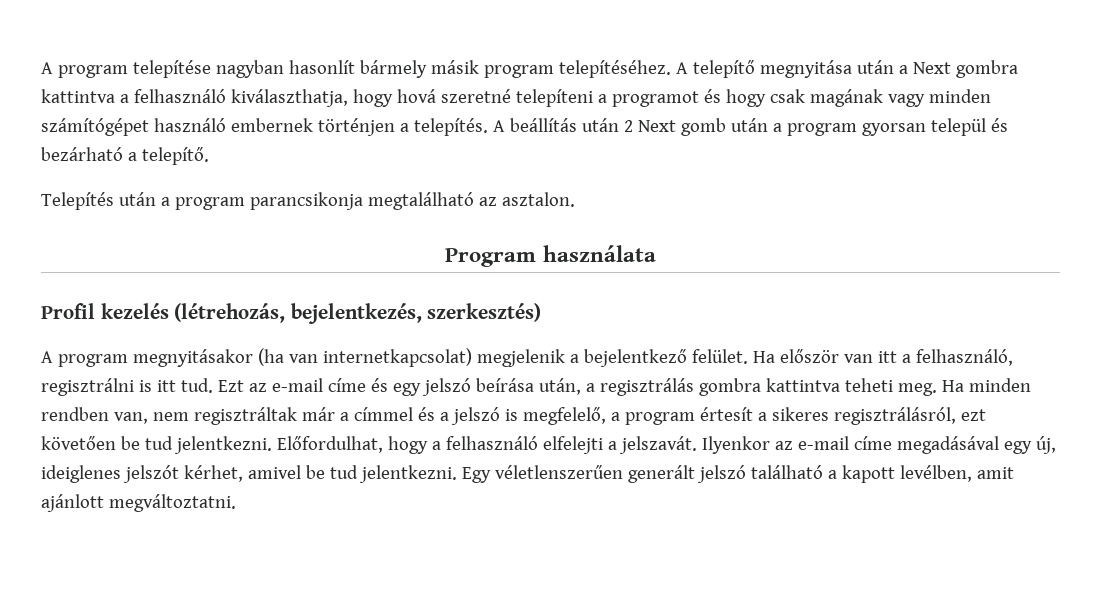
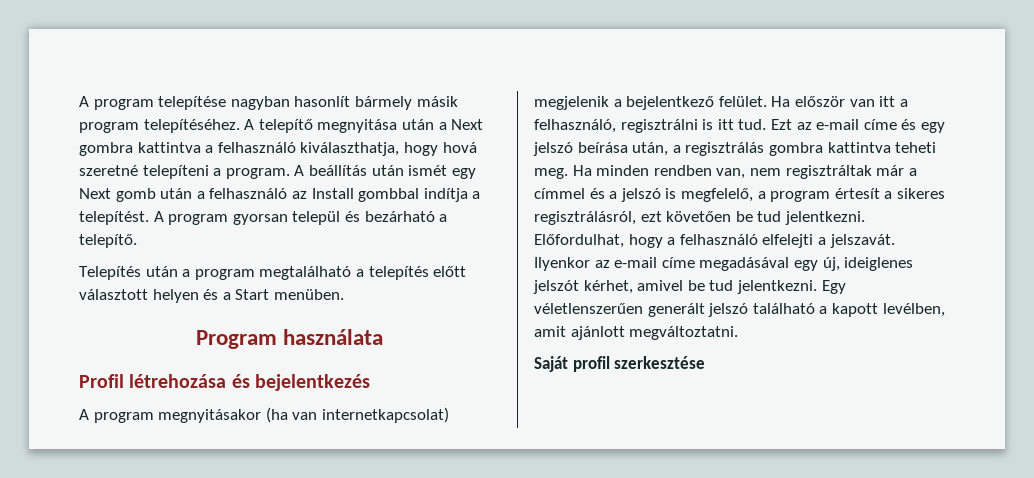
- A telepítő megnyitása után a Next gombra kattintva a felhasználó kiválaszthatja, hogy hová szeretné telepíteni a programot és hogy csak magának vagy minden számítógépet használó embernek történjen a telepítés.
+ A telepítő megnyitása után a Next gombra kattintva a felhasználó kiválaszthatja, hogy hová szeretné telepíteni a program.
- A beállítás után 2 Next gomb után a program gyorsan települ és bezárható a telepítő.
+ A beállítás után ismét egy Next gomb után a felhasználó az Install gombbal indítja a telepítést. A program gyorsan települ és bezárható a telepítő.
- Telepítés után a program parancsikonja megtalálható az asztalon.
+ Telepítés után a program megtalálható a telepítés előtt választott helyen és a Start menüben.
- Profil kezelés (létrehozás, bejelentkezés, szerkesztés)
+ Profil létrehozása és bejelentkezés
+ Saját profil szerkesztése

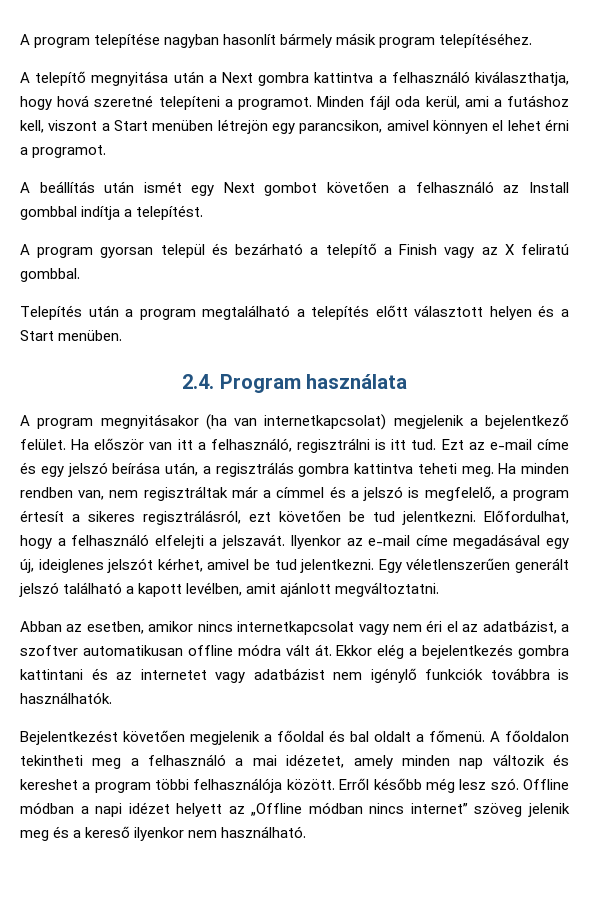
- A program telepítése nagyban hasonlít bármely másik program telepítéséhez. A telepítő megnyitása után a Next gombra kattintva a felhasználó kiválaszthatja, hogy hová szeretné telepíteni a program. A beállítás után ismét egy Next gomb után a felhasználó az Install gombbal indítja a telepítést. A program gyorsan települ és bezárható a telepítő.
+ A program telepítése nagyban hasonlít bármely másik program telepítéséhez.
+ A telepítő megnyitása után a Next gombra kattintva a felhasználó kiválaszthatja, hogy hová szeretné telepíteni a programot. Minden fájl oda kerül, ami a futáshoz kell, viszont a Start menüben létrejön egy parancsikon, amivel könnyen el lehet érni a programot.
+ A beállítás után ismét egy Next gombot követően a felhasználó az Install gombbal indítja a telepítést.
+ A program gyorsan települ és bezárható a telepítő a Finish vagy az X feliratú gombbal.
- Program használata
+ 2.4. Program használata
- Profil létrehozása és bejelentkezés
- Saját profil szerkesztése
+ Abban az esetben, amikor nincs internetkapcsolat vagy nem éri el az adatbázist, a szoftver automatikusan offline módra vált át. Ekkor elég a bejelentkezés gombra kattintani és az internetet vagy adatbázist nem igénylő funkciók továbbra is használhatók.
+ Bejelentkezést követően megjelenik a főoldal és bal oldalt a főmenü. A főoldalon tekintheti meg a felhasználó a mai idézetet, amely minden nap változik és kereshet a program többi felhasználója között. Erről később még lesz szó. Offline módban a napi idézet helyett az „Offline módban nincs internet” szöveg jelenik meg és a kereső ilyenkor nem használható.

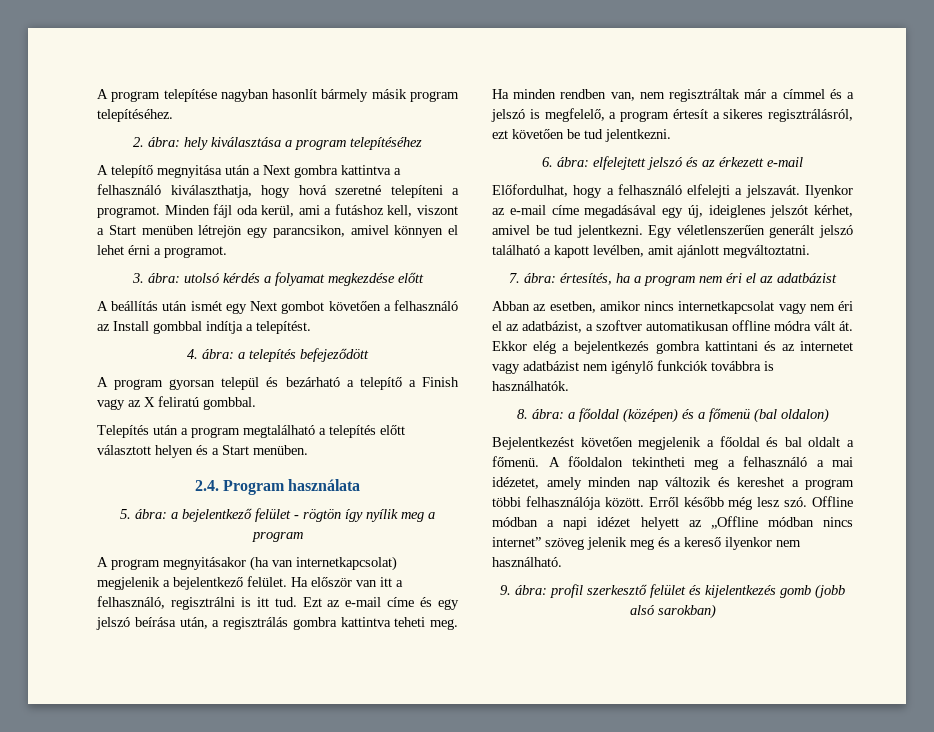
+ 2. ábra: hely kiválasztása a program telepítéséhez
+ 3. ábra: utolsó kérdés a folyamat megkezdése előtt
+ 4. ábra: a telepítés befejeződött
+ 5. ábra: a bejelentkező felület - rögtön így nyílik meg a program
- Ha minden rendben van, nem regisztráltak már a címmel és a jelszó is megfelelő, a program értesít a sikeres regisztrálásról, ezt követően be tud jelentkezni. Előfordulhat, hogy a felhasználó elfelejti a jelszavát.
+ Ha minden rendben van, nem regisztráltak már a címmel és a jelszó is megfelelő, a program értesít a sikeres regisztrálásról, ezt követően be tud jelentkezni.
+ 6. ábra: elfelejtett jelszó és az érkezett e-mail
+ Előfordulhat, hogy a felhasználó elfelejti a jelszavát.
+ 7. ábra: értesítés, ha a program nem éri el az adatbázist
+ 8. ábra: a főoldal (középen) és a főmenü (bal oldalon)
+ 9. ábra: profil szerkesztő felület és kijelentkezés gomb (jobb alsó sarokban)

